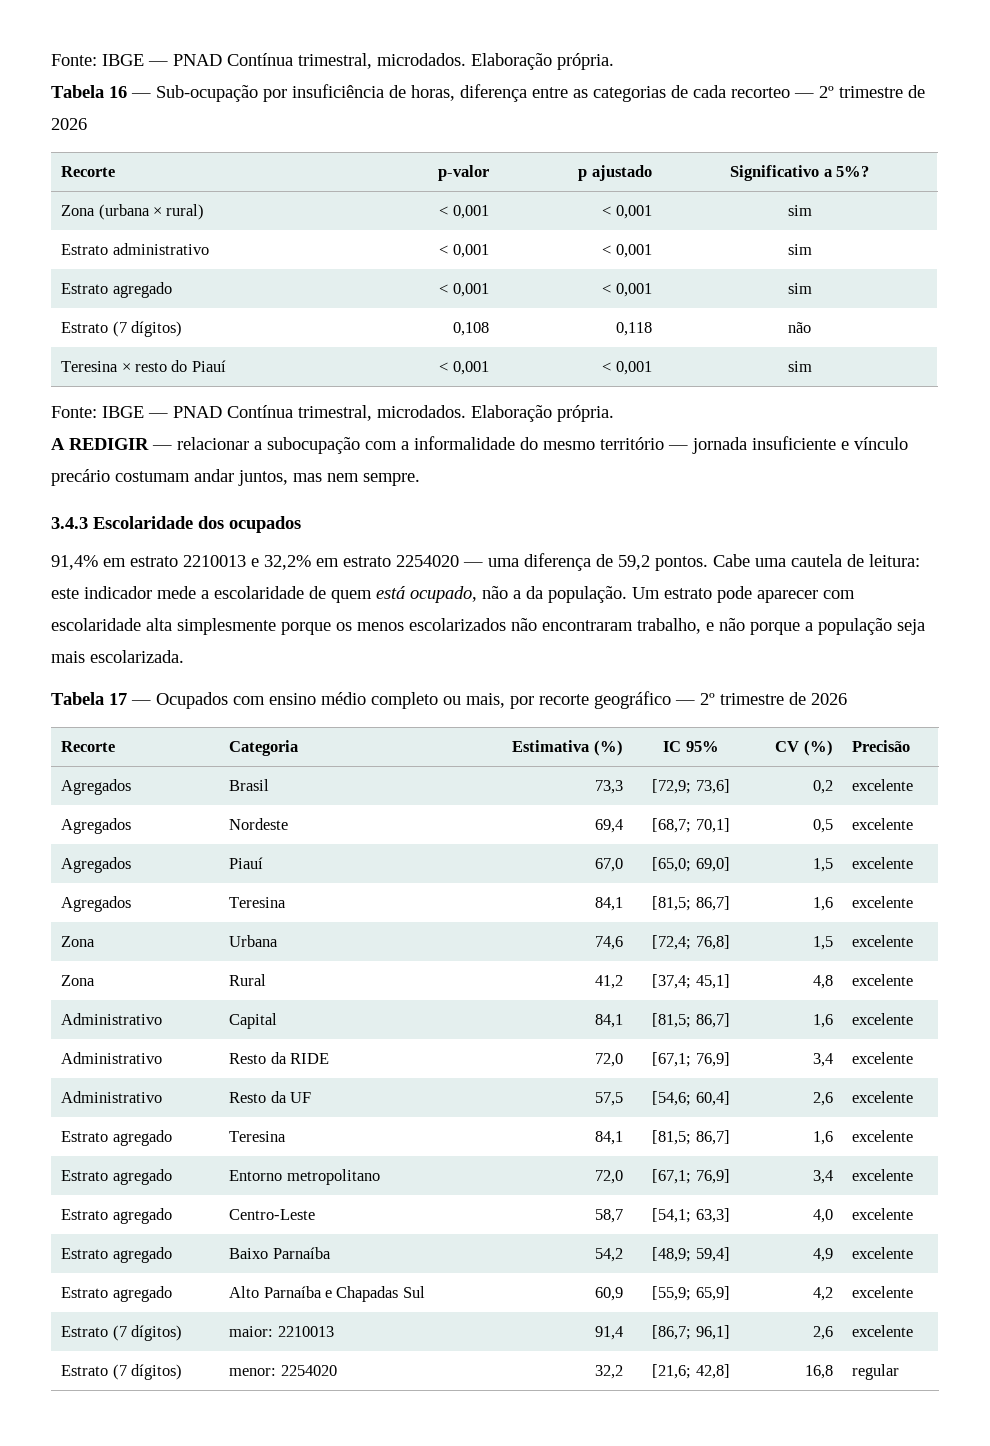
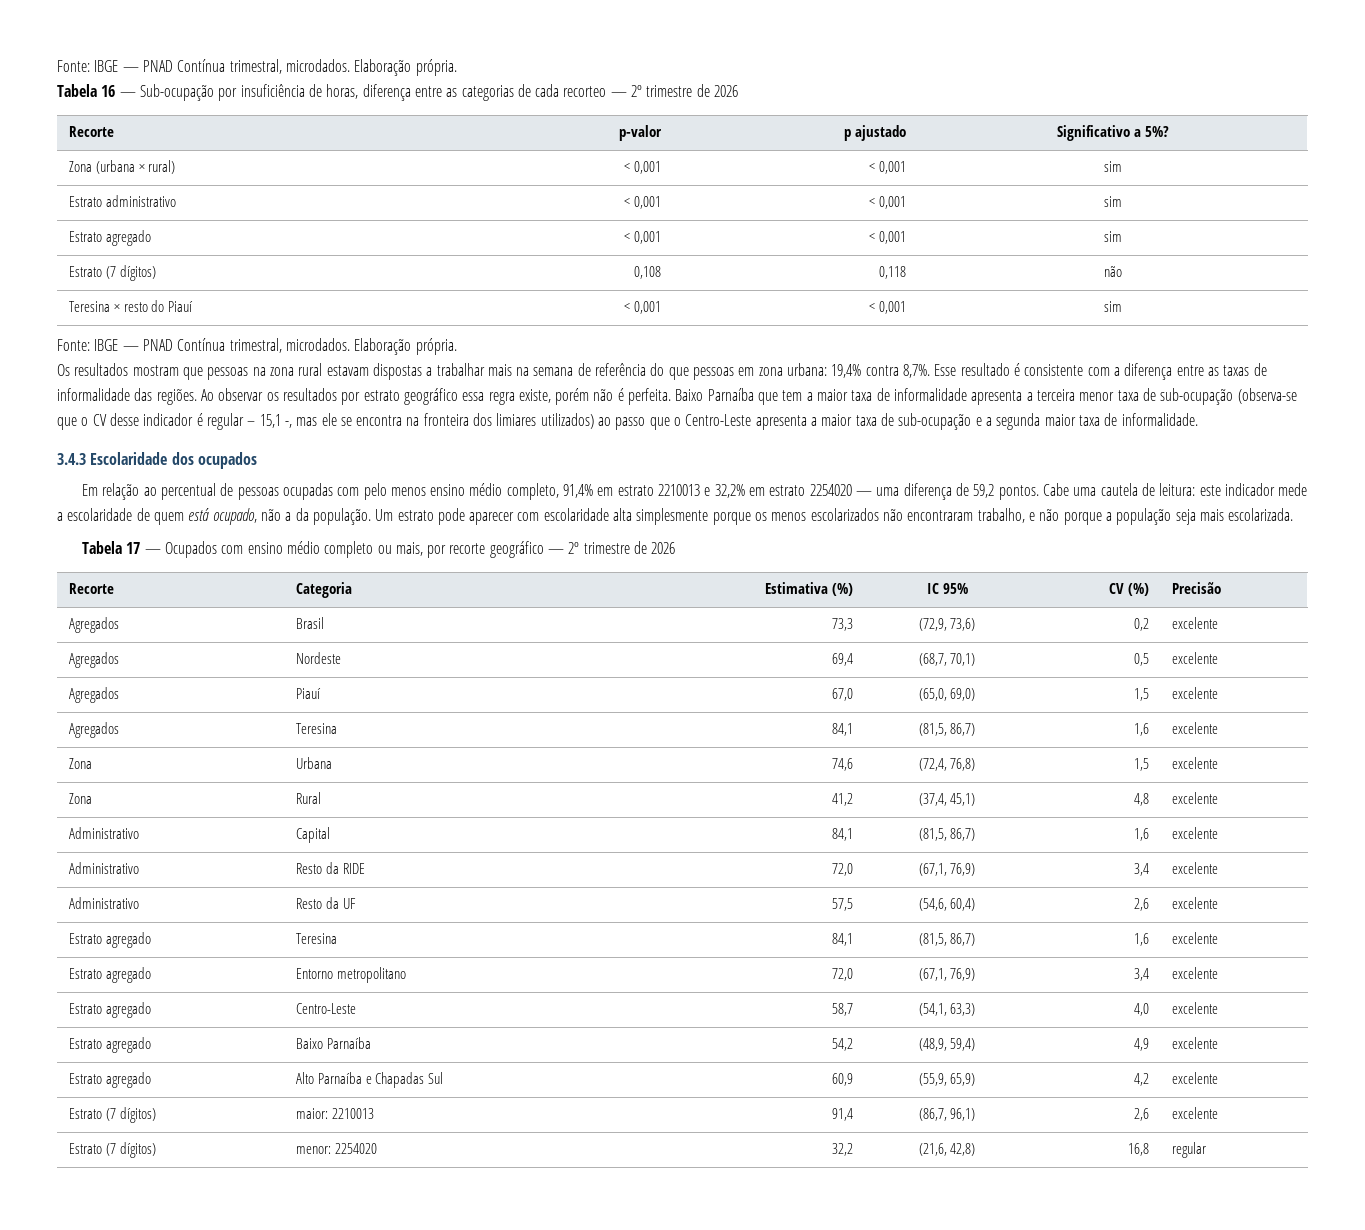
- A REDIGIR — relacionar a subocupação com a informalidade do mesmo território — jornada insuficiente e vínculo precário costumam andar juntos, mas nem sempre.
+ Os resultados mostram que pessoas na zona rural estavam dispostas a trabalhar mais na semana de referência do que pessoas em zona urbana: 19,4% contra 8,7%. Esse resultado é consistente com a diferença entre as taxas de informalidade das regiões. Ao observar os resultados por estrato geográfico essa regra existe, porém não é perfeita. Baixo Parnaíba que tem a maior taxa de informalidade apresenta a terceira menor taxa de sub-ocupação (observa-se que o CV desse indicador é regular – 15,1 -, mas ele se encontra na fronteira dos limiares utilizados) ao passo que o Centro-Leste apresenta a maior taxa de sub-ocupação e a segunda maior taxa de informalidade.
  3.4.3 Escolaridade dos ocupados
- 91,4% em estrato 2210013 e 32,2% em estrato 2254020 — uma diferença de 59,2 pontos.
+ Em relação ao percentual de pessoas ocupadas com pelo menos ensino médio completo, 91,4% em estrato 2210013 e 32,2% em estrato 2254020 — uma diferença de 59,2 pontos.
- Agregados | Brasil | 73,3 | [72,9; 73,6] | 0,2 | excelente
+ Agregados | Brasil | 73,3 | (72,9, 73,6) | 0,2 | excelente
- Agregados | Nordeste | 69,4 | [68,7; 70,1] | 0,5 | excelente
+ Agregados | Nordeste | 69,4 | (68,7, 70,1) | 0,5 | excelente
- Agregados | Piauí | 67,0 | [65,0; 69,0] | 1,5 | excelente
+ Agregados | Piauí | 67,0 | (65,0, 69,0) | 1,5 | excelente
- Agregados | Teresina | 84,1 | [81,5; 86,7] | 1,6 | excelente
+ Agregados | Teresina | 84,1 | (81,5, 86,7) | 1,6 | excelente
- Zona | Urbana | 74,6 | [72,4; 76,8] | 1,5 | excelente
+ Zona | Urbana | 74,6 | (72,4, 76,8) | 1,5 | excelente
- Zona | Rural | 41,2 | [37,4; 45,1] | 4,8 | excelente
+ Zona | Rural | 41,2 | (37,4, 45,1) | 4,8 | excelente
- Administrativo | Capital | 84,1 | [81,5; 86,7] | 1,6 | excelente
+ Administrativo | Capital | 84,1 | (81,5, 86,7) | 1,6 | excelente
- Administrativo | Resto da RIDE | 72,0 | [67,1; 76,9] | 3,4 | excelente
+ Administrativo | Resto da RIDE | 72,0 | (67,1, 76,9) | 3,4 | excelente
- Administrativo | Resto da UF | 57,5 | [54,6; 60,4] | 2,6 | excelente
+ Administrativo | Resto da UF | 57,5 | (54,6, 60,4) | 2,6 | excelente
- Estrato agregado | Teresina | 84,1 | [81,5; 86,7] | 1,6 | excelente
+ Estrato agregado | Teresina | 84,1 | (81,5, 86,7) | 1,6 | excelente
- Estrato agregado | Entorno metropolitano | 72,0 | [67,1; 76,9] | 3,4 | excelente
+ Estrato agregado | Entorno metropolitano | 72,0 | (67,1, 76,9) | 3,4 | excelente
- Estrato agregado | Centro-Leste | 58,7 | [54,1; 63,3] | 4,0 | excelente
+ Estrato agregado | Centro-Leste | 58,7 | (54,1, 63,3) | 4,0 | excelente
- Estrato agregado | Baixo Parnaíba | 54,2 | [48,9; 59,4] | 4,9 | excelente
+ Estrato agregado | Baixo Parnaíba | 54,2 | (48,9, 59,4) | 4,9 | excelente
- Estrato agregado | Alto Parnaíba e Chapadas Sul | 60,9 | [55,9; 65,9] | 4,2 | excelente
+ Estrato agregado | Alto Parnaíba e Chapadas Sul | 60,9 | (55,9, 65,9) | 4,2 | excelente
- Estrato (7 dígitos) | maior: 2210013 | 91,4 | [86,7; 96,1] | 2,6 | excelente
+ Estrato (7 dígitos) | maior: 2210013 | 91,4 | (86,7, 96,1) | 2,6 | excelente
- Estrato (7 dígitos) | menor: 2254020 | 32,2 | [21,6; 42,8] | 16,8 | regular
+ Estrato (7 dígitos) | menor: 2254020 | 32,2 | (21,6, 42,8) | 16,8 | regular

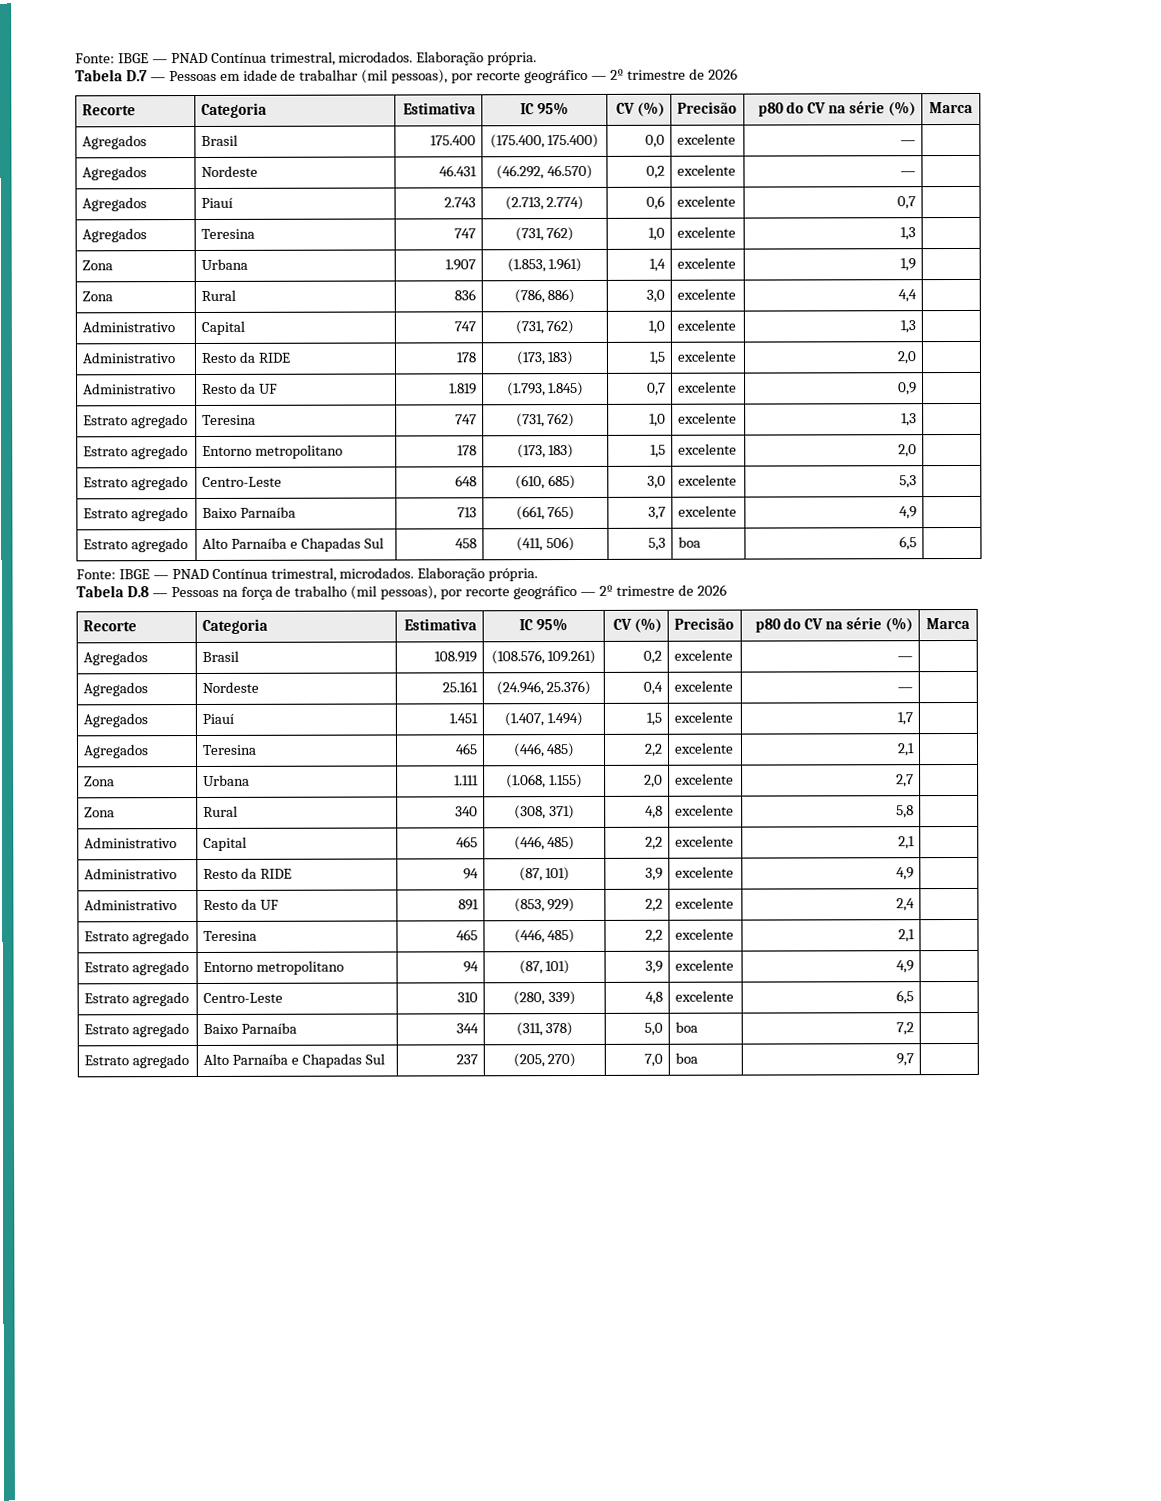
- Tabela 16 — Sub-ocupação por insuficiência de horas, diferença entre as categorias de cada recorteo — 2º trimestre de 2026
- Recorte | p-valor | p ajustado | Significativo a 5%?
- Zona (urbana × rural) | < 0,001 | < 0,001 | sim
- Estrato administrativo | < 0,001 | < 0,001 | sim
- Estrato agregado | < 0,001 | < 0,001 | sim
- Estrato (7 dígitos) | 0,108 | 0,118 | não
- Teresina × resto do Piauí | < 0,001 | < 0,001 | sim
+ Tabela D.7 — Pessoas em idade de trabalhar (mil pessoas), por recorte geográfico — 2º trimestre de 2026
+ Recorte | Categoria | Estimativa | IC 95% | CV (%) | Precisão | p80 do CV na série (%) | Marca
+ Agregados | Brasil | 175.400 | (175.400, 175.400) | 0,0 | excelente | — |
+ Agregados | Nordeste | 46.431 | (46.292, 46.570) | 0,2 | excelente | — |
+ Agregados | Piauí | 2.743 | (2.713, 2.774) | 0,6 | excelente | 0,7 |
+ Agregados | Teresina | 747 | (731, 762) | 1,0 | excelente | 1,3 |
+ Zona | Urbana | 1.907 | (1.853, 1.961) | 1,4 | excelente | 1,9 |
+ Zona | Rural | 836 | (786, 886) | 3,0 | excelente | 4,4 |
+ Administrativo | Capital | 747 | (731, 762) | 1,0 | excelente | 1,3 |
+ Administrativo | Resto da RIDE | 178 | (173, 183) | 1,5 | excelente | 2,0 |
+ Administrativo | Resto da UF | 1.819 | (1.793, 1.845) | 0,7 | excelente | 0,9 |
+ Estrato agregado | Teresina | 747 | (731, 762) | 1,0 | excelente | 1,3 |
+ Estrato agregado | Entorno metropolitano | 178 | (173, 183) | 1,5 | excelente | 2,0 |
+ Estrato agregado | Centro-Leste | 648 | (610, 685) | 3,0 | excelente | 5,3 |
+ Estrato agregado | Baixo Parnaíba | 713 | (661, 765) | 3,7 | excelente | 4,9 |
+ Estrato agregado | Alto Parnaíba e Chapadas Sul | 458 | (411, 506) | 5,3 | boa | 6,5 |
  Fonte: IBGE — PNAD Contínua trimestral, microdados. Elaboração própria.
- Os resultados mostram que pessoas na zona rural estavam dispostas a trabalhar mais na semana de referência do que pessoas em zona urbana: 19,4% contra 8,7%. Esse resultado é consistente com a diferença entre as taxas de informalidade das regiões. Ao observar os resultados por estrato geográfico essa regra existe, porém não é perfeita. Baixo Parnaíba que tem a maior taxa de informalidade apresenta a terceira menor taxa de sub-ocupação (observa-se que o CV desse indicador é regular – 15,1 -, mas ele se encontra na fronteira dos limiares utilizados) ao passo que o Centro-Leste apresenta a maior taxa de sub-ocupação e a segunda maior taxa de informalidade.
- 3.4.3 Escolaridade dos ocupados
- Em relação ao percentual de pessoas ocupadas com pelo menos ensino médio completo, 91,4% em estrato 2210013 e 32,2% em estrato 2254020 — uma diferença de 59,2 pontos. Cabe uma cautela de leitura: este indicador mede a escolaridade de quem está ocupado, não a da população. Um estrato pode aparecer com escolaridade alta simplesmente porque os menos escolarizados não encontraram trabalho, e não porque a população seja mais escolarizada.
- Tabela 17 — Ocupados com ensino médio completo ou mais, por recorte geográfico — 2º trimestre de 2026
- Recorte | Categoria | Estimativa (%) | IC 95% | CV (%) | Precisão
- Agregados | Brasil | 73,3 | (72,9, 73,6) | 0,2 | excelente
- Agregados | Nordeste | 69,4 | (68,7, 70,1) | 0,5 | excelente
- Agregados | Piauí | 67,0 | (65,0, 69,0) | 1,5 | excelente
- Agregados | Teresina | 84,1 | (81,5, 86,7) | 1,6 | excelente
- Zona | Urbana | 74,6 | (72,4, 76,8) | 1,5 | excelente
- Zona | Rural | 41,2 | (37,4, 45,1) | 4,8 | excelente
- Administrativo | Capital | 84,1 | (81,5, 86,7) | 1,6 | excelente
- Administrativo | Resto da RIDE | 72,0 | (67,1, 76,9) | 3,4 | excelente
- Administrativo | Resto da UF | 57,5 | (54,6, 60,4) | 2,6 | excelente
- Estrato agregado | Teresina | 84,1 | (81,5, 86,7) | 1,6 | excelente
- Estrato agregado | Entorno metropolitano | 72,0 | (67,1, 76,9) | 3,4 | excelente
- Estrato agregado | Centro-Leste | 58,7 | (54,1, 63,3) | 4,0 | excelente
- Estrato agregado | Baixo Parnaíba | 54,2 | (48,9, 59,4) | 4,9 | excelente
- Estrato agregado | Alto Parnaíba e Chapadas Sul | 60,9 | (55,9, 65,9) | 4,2 | excelente
- Estrato (7 dígitos) | maior: 2210013 | 91,4 | (86,7, 96,1) | 2,6 | excelente
- Estrato (7 dígitos) | menor: 2254020 | 32,2 | (21,6, 42,8) | 16,8 | regular
+ Tabela D.8 — Pessoas na força de trabalho (mil pessoas), por recorte geográfico — 2º trimestre de 2026
+ Recorte | Categoria | Estimativa | IC 95% | CV (%) | Precisão | p80 do CV na série (%) | Marca
+ Agregados | Brasil | 108.919 | (108.576, 109.261) | 0,2 | excelente | — |
+ Agregados | Nordeste | 25.161 | (24.946, 25.376) | 0,4 | excelente | — |
+ Agregados | Piauí | 1.451 | (1.407, 1.494) | 1,5 | excelente | 1,7 |
+ Agregados | Teresina | 465 | (446, 485) | 2,2 | excelente | 2,1 |
+ Zona | Urbana | 1.111 | (1.068, 1.155) | 2,0 | excelente | 2,7 |
+ Zona | Rural | 340 | (308, 371) | 4,8 | excelente | 5,8 |
+ Administrativo | Capital | 465 | (446, 485) | 2,2 | excelente | 2,1 |
+ Administrativo | Resto da RIDE | 94 | (87, 101) | 3,9 | excelente | 4,9 |
+ Administrativo | Resto da UF | 891 | (853, 929) | 2,2 | excelente | 2,4 |
+ Estrato agregado | Teresina | 465 | (446, 485) | 2,2 | excelente | 2,1 |
+ Estrato agregado | Entorno metropolitano | 94 | (87, 101) | 3,9 | excelente | 4,9 |
+ Estrato agregado | Centro-Leste | 310 | (280, 339) | 4,8 | excelente | 6,5 |
+ Estrato agregado | Baixo Parnaíba | 344 | (311, 378) | 5,0 | boa | 7,2 |
+ Estrato agregado | Alto Parnaíba e Chapadas Sul | 237 | (205, 270) | 7,0 | boa | 9,7 |

